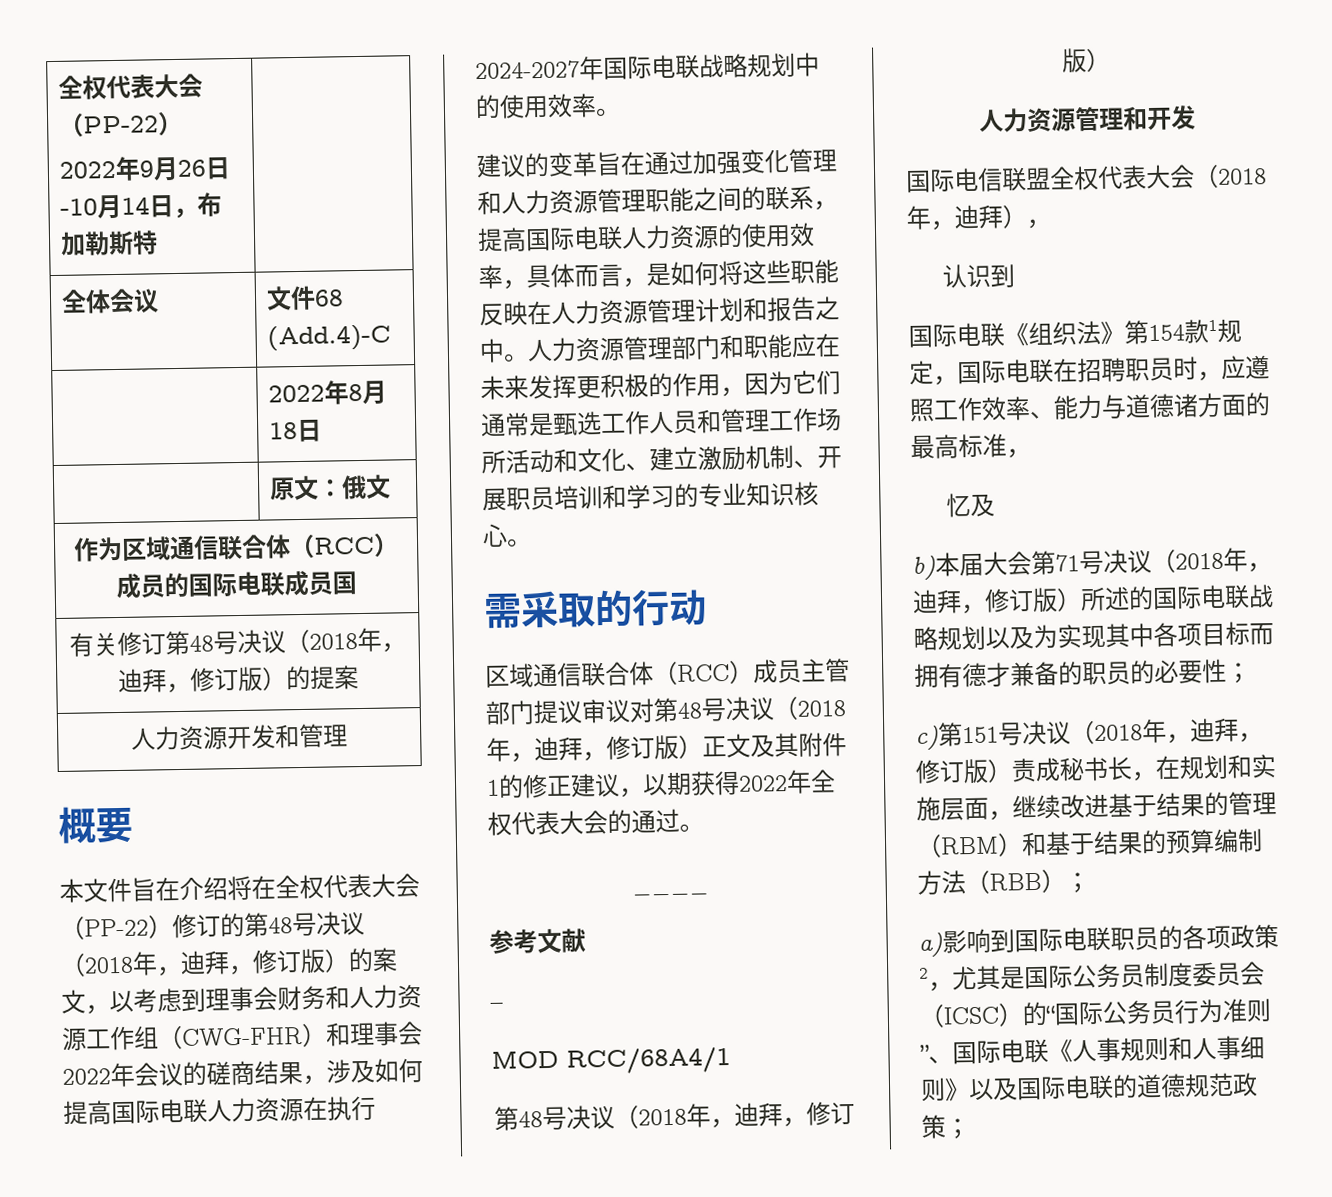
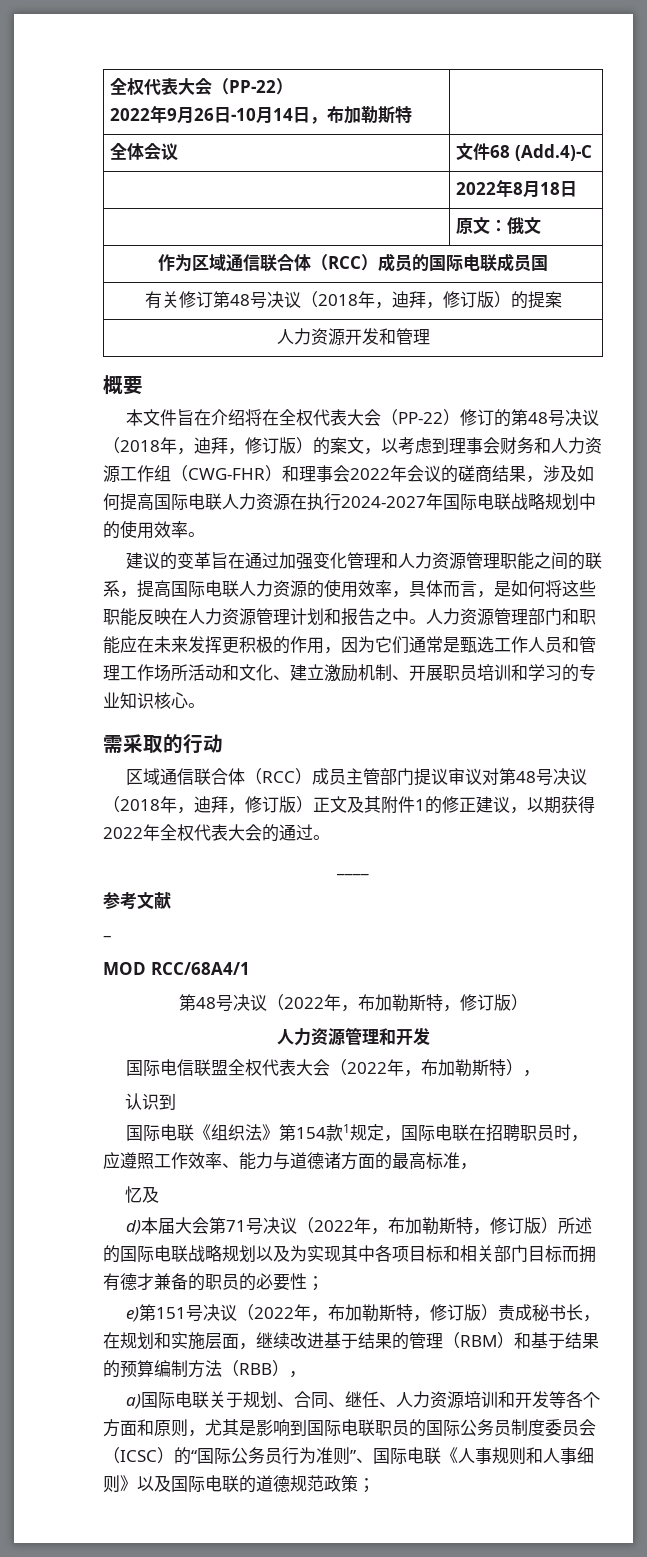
  MOD RCC/68A4/1
- 第48号决议（2018年，迪拜，修订版）
+ 第48号决议（2022年，布加勒斯特，修订版）
- 国际电信联盟全权代表大会（2018年，迪拜），
+ 国际电信联盟全权代表大会（2022年，布加勒斯特），
- b)本届大会第71号决议（2018年，迪拜，修订版）所述的国际电联战略规划以及为实现其中各项目标而拥有德才兼备的职员的必要性；
+ d)本届大会第71号决议（2022年，布加勒斯特，修订版）所述的国际电联战略规划以及为实现其中各项目标和相关部门目标而拥有德才兼备的职员的必要性；
- c)第151号决议（2018年，迪拜，修订版）责成秘书长，在规划和实施层面，继续改进基于结果的管理（RBM）和基于结果的预算编制方法（RBB）；
+ e)第151号决议（2022年，布加勒斯特，修订版）责成秘书长，在规划和实施层面，继续改进基于结果的管理（RBM）和基于结果的预算编制方法（RBB），
- a)影响到国际电联职员的各项政策2，尤其是国际公务员制度委员会（ICSC）的“国际公务员行为准则”、国际电联《人事规则和人事细则》以及国际电联的道德规范政策；
+ a)国际电联关于规划、合同、继任、人力资源培训和开发等各个方面和原则，尤其是影响到国际电联职员的国际公务员制度委员会（ICSC）的“国际公务员行为准则”、国际电联《人事规则和人事细则》以及国际电联的道德规范政策；

